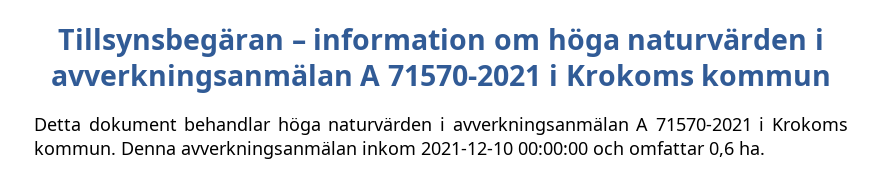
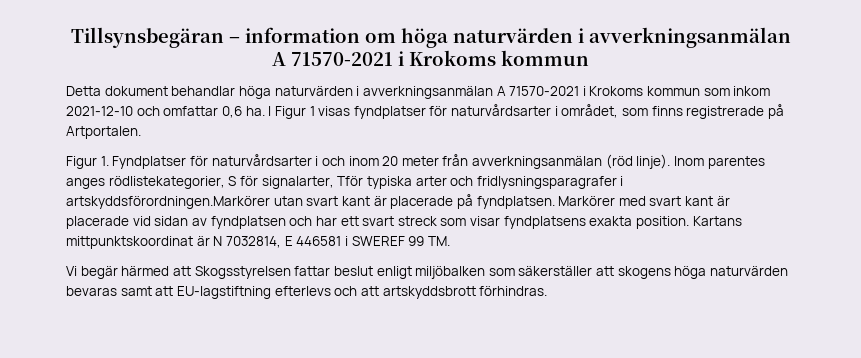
- Detta dokument behandlar höga naturvärden i avverkningsanmälan A 71570-2021 i Krokoms kommun. Denna avverkningsanmälan inkom 2021-12-10 00:00:00 och omfattar 0,6 ha.
+ Detta dokument behandlar höga naturvärden i avverkningsanmälan A 71570-2021 i Krokoms kommun som inkom 2021-12-10 och omfattar 0,6 ha.
+ I Figur 1 visas fyndplatser för naturvårdsarter i området, som finns registrerade på Artportalen.
+ Figur 1. Fyndplatser för naturvårdsarter i och inom 20 meter från avverkningsanmälan (röd linje). Inom parentes anges rödlistekategorier, S för signalarter, Tför typiska arter och fridlysningsparagrafer i artskyddsförordningen.Markörer utan svart kant är placerade på fyndplatsen. Markörer med svart kant är placerade vid sidan av fyndplatsen och har ett svart streck som visar fyndplatsens exakta position. Kartans mittpunktskoordinat är N 7032814, E 446581 i SWEREF 99 TM.
+ Vi begär härmed att Skogsstyrelsen fattar beslut enligt miljöbalken som säkerställer att skogens höga naturvärden bevaras samt att EU-lagstiftning efterlevs och att artskyddsbrott förhindras.

